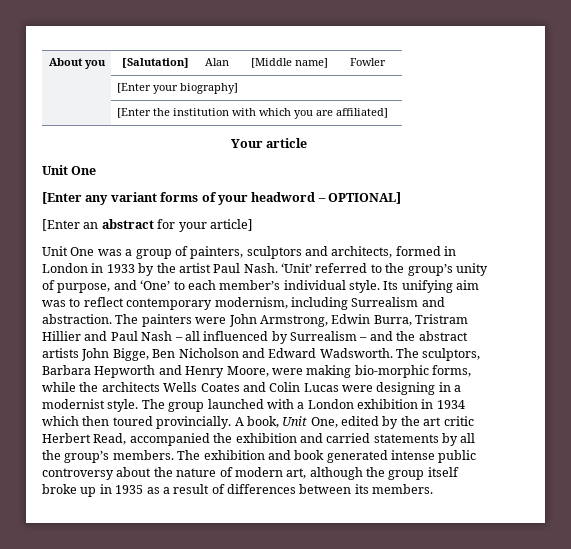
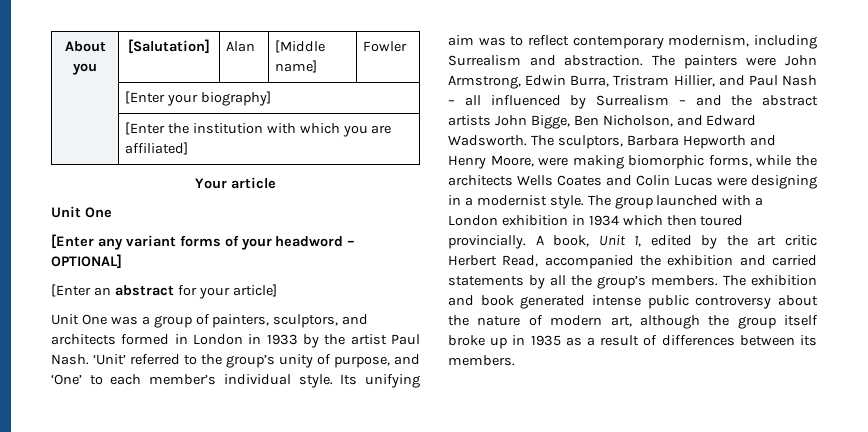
- Unit One was a group of painters, sculptors and architects, formed in London in 1933 by the artist Paul Nash.
+ Unit One was a group of painters, sculptors, and architects formed in London in 1933 by the artist Paul Nash.
- The painters were John Armstrong, Edwin Burra, Tristram Hillier and Paul Nash – all influenced by Surrealism – and the abstract artists John Bigge, Ben Nicholson and Edward Wadsworth.
+ The painters were John Armstrong, Edwin Burra, Tristram Hillier, and Paul Nash – all influenced by Surrealism – and the abstract artists John Bigge, Ben Nicholson, and Edward Wadsworth.
- The sculptors, Barbara Hepworth and Henry Moore, were making bio-morphic forms, while the architects Wells Coates and Colin Lucas were designing in a modernist style.
+ The sculptors, Barbara Hepworth and Henry Moore, were making biomorphic forms, while the architects Wells Coates and Colin Lucas were designing in a modernist style.
- A book, Unit One, edited by the art critic Herbert Read, accompanied the exhibition and carried statements by all the group’s members.
+ A book, Unit 1, edited by the art critic Herbert Read, accompanied the exhibition and carried statements by all the group’s members.

